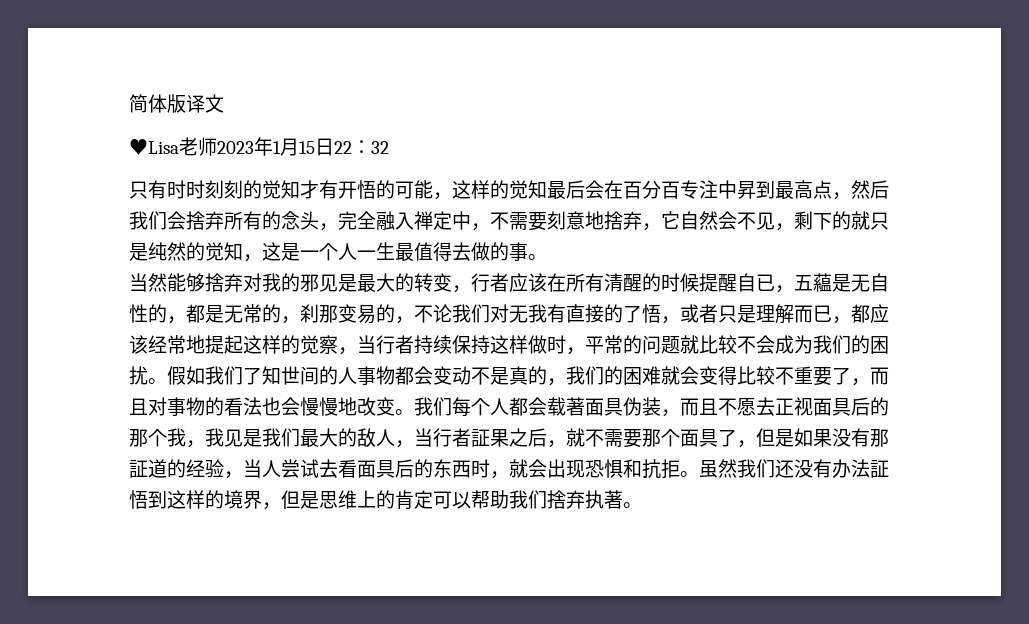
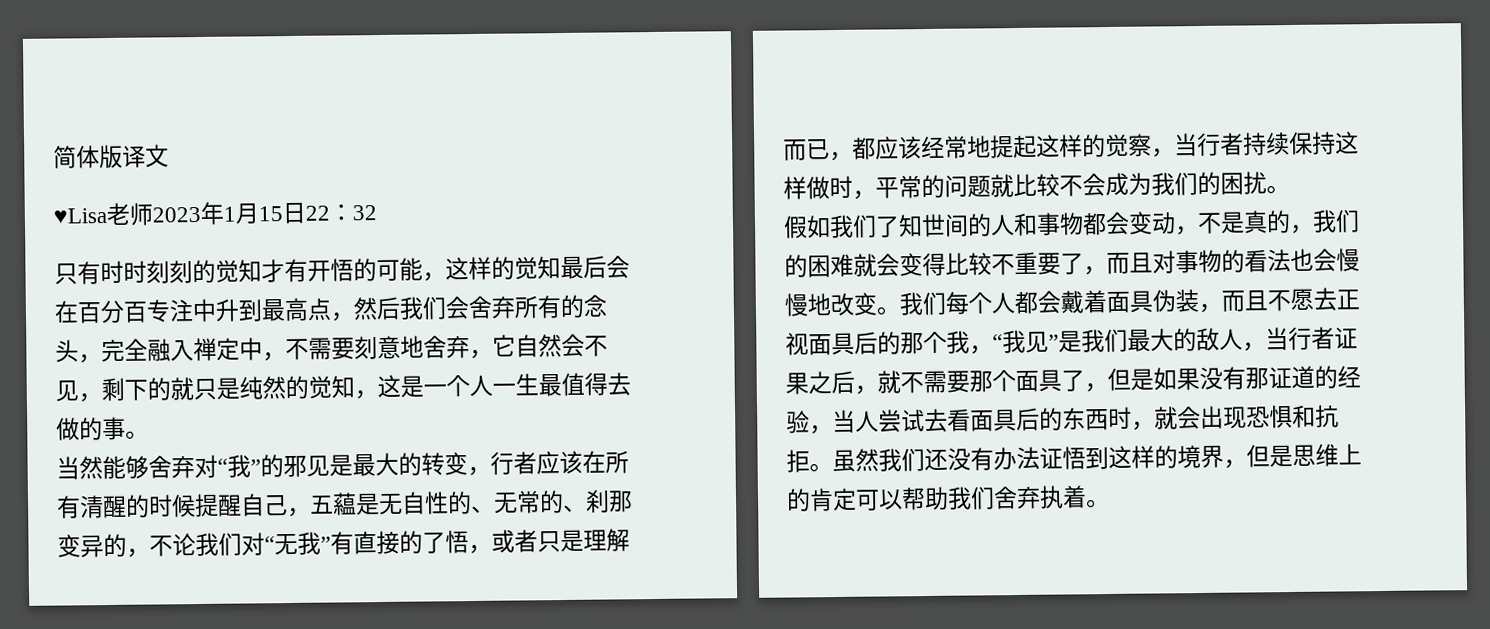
- 只有时时刻刻的觉知才有开悟的可能，这样的觉知最后会在百分百专注中昇到最高点，然后我们会捨弃所有的念头，完全融入禅定中，不需要刻意地捨弃，它自然会不见，剩下的就只是纯然的觉知，这是一个人一生最值得去做的事。
+ 只有时时刻刻的觉知才有开悟的可能，这样的觉知最后会在百分百专注中升到最高点，然后我们会舍弃所有的念头，完全融入禅定中，不需要刻意地舍弃，它自然会不见，剩下的就只是纯然的觉知，这是一个人一生最值得去做的事。
- 当然能够捨弃对我的邪见是最大的转变，行者应该在所有清醒的时候提醒自已，五藴是无自性的，都是无常的，刹那变易的，不论我们对无我有直接的了悟，或者只是理解而巳，都应该经常地提起这样的觉察，当行者持续保持这样做时，平常的问题就比较不会成为我们的困扰。假如我们了知世间的人事物都会变动不是真的，我们的困难就会变得比较不重要了，而且对事物的看法也会慢慢地改变。
+ 当然能够舍弃对“我”的邪见是最大的转变，行者应该在所有清醒的时候提醒自己，五藴是无自性的、无常的、刹那变异的，不论我们对“无我”有直接的了悟，或者只是理解而已，都应该经常地提起这样的觉察，当行者持续保持这样做时，平常的问题就比较不会成为我们的困扰。
+ 假如我们了知世间的人和事物都会变动，不是真的，我们的困难就会变得比较不重要了，而且对事物的看法也会慢慢地改变。
- 我们每个人都会载著面具伪装，而且不愿去正视面具后的那个我，我见是我们最大的敌人，当行者証果之后，就不需要那个面具了，但是如果没有那証道的经验，当人尝试去看面具后的东西时，就会出现恐惧和抗拒。
+ 我们每个人都会戴着面具伪装，而且不愿去正视面具后的那个我，“我见”是我们最大的敌人，当行者证果之后，就不需要那个面具了，但是如果没有那证道的经验，当人尝试去看面具后的东西时，就会出现恐惧和抗拒。
- 虽然我们还没有办法証悟到这样的境界，但是思维上的肯定可以帮助我们捨弃执著。
+ 虽然我们还没有办法证悟到这样的境界，但是思维上的肯定可以帮助我们舍弃执着。

